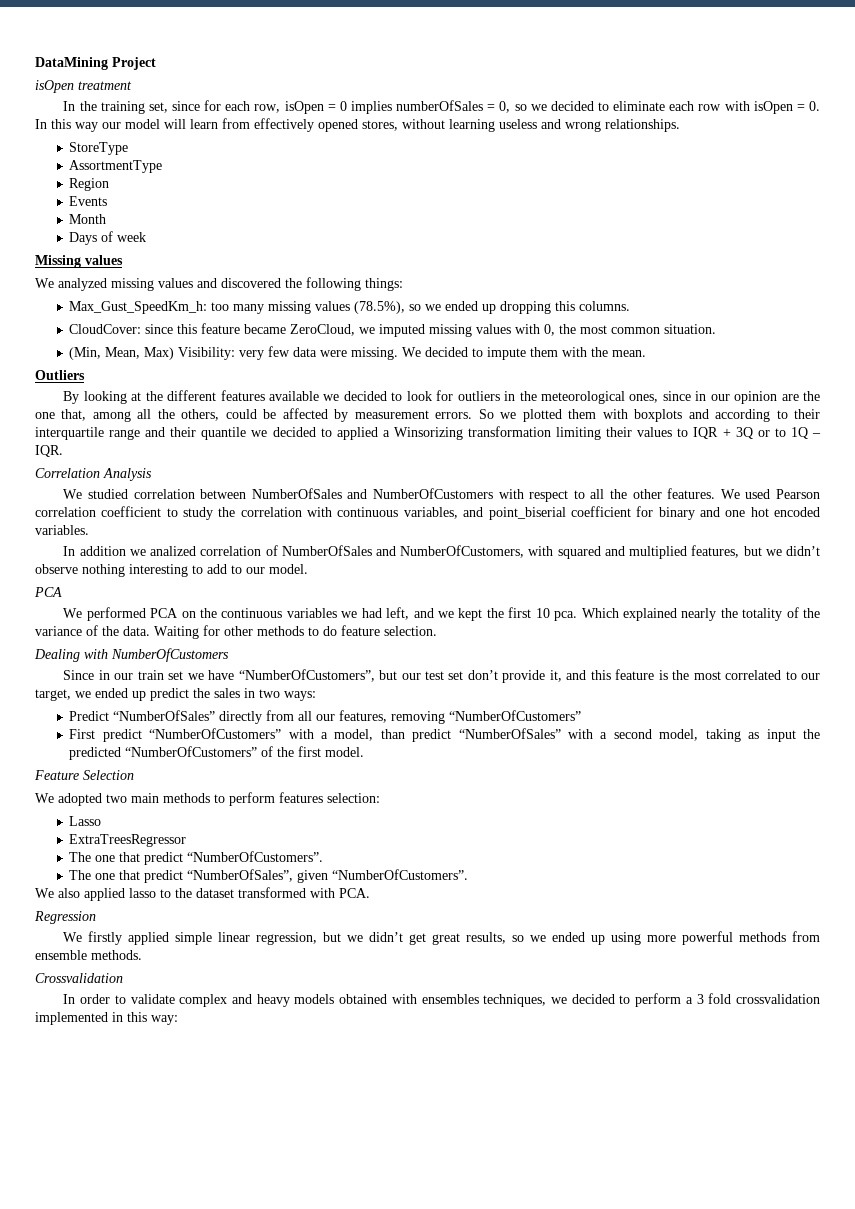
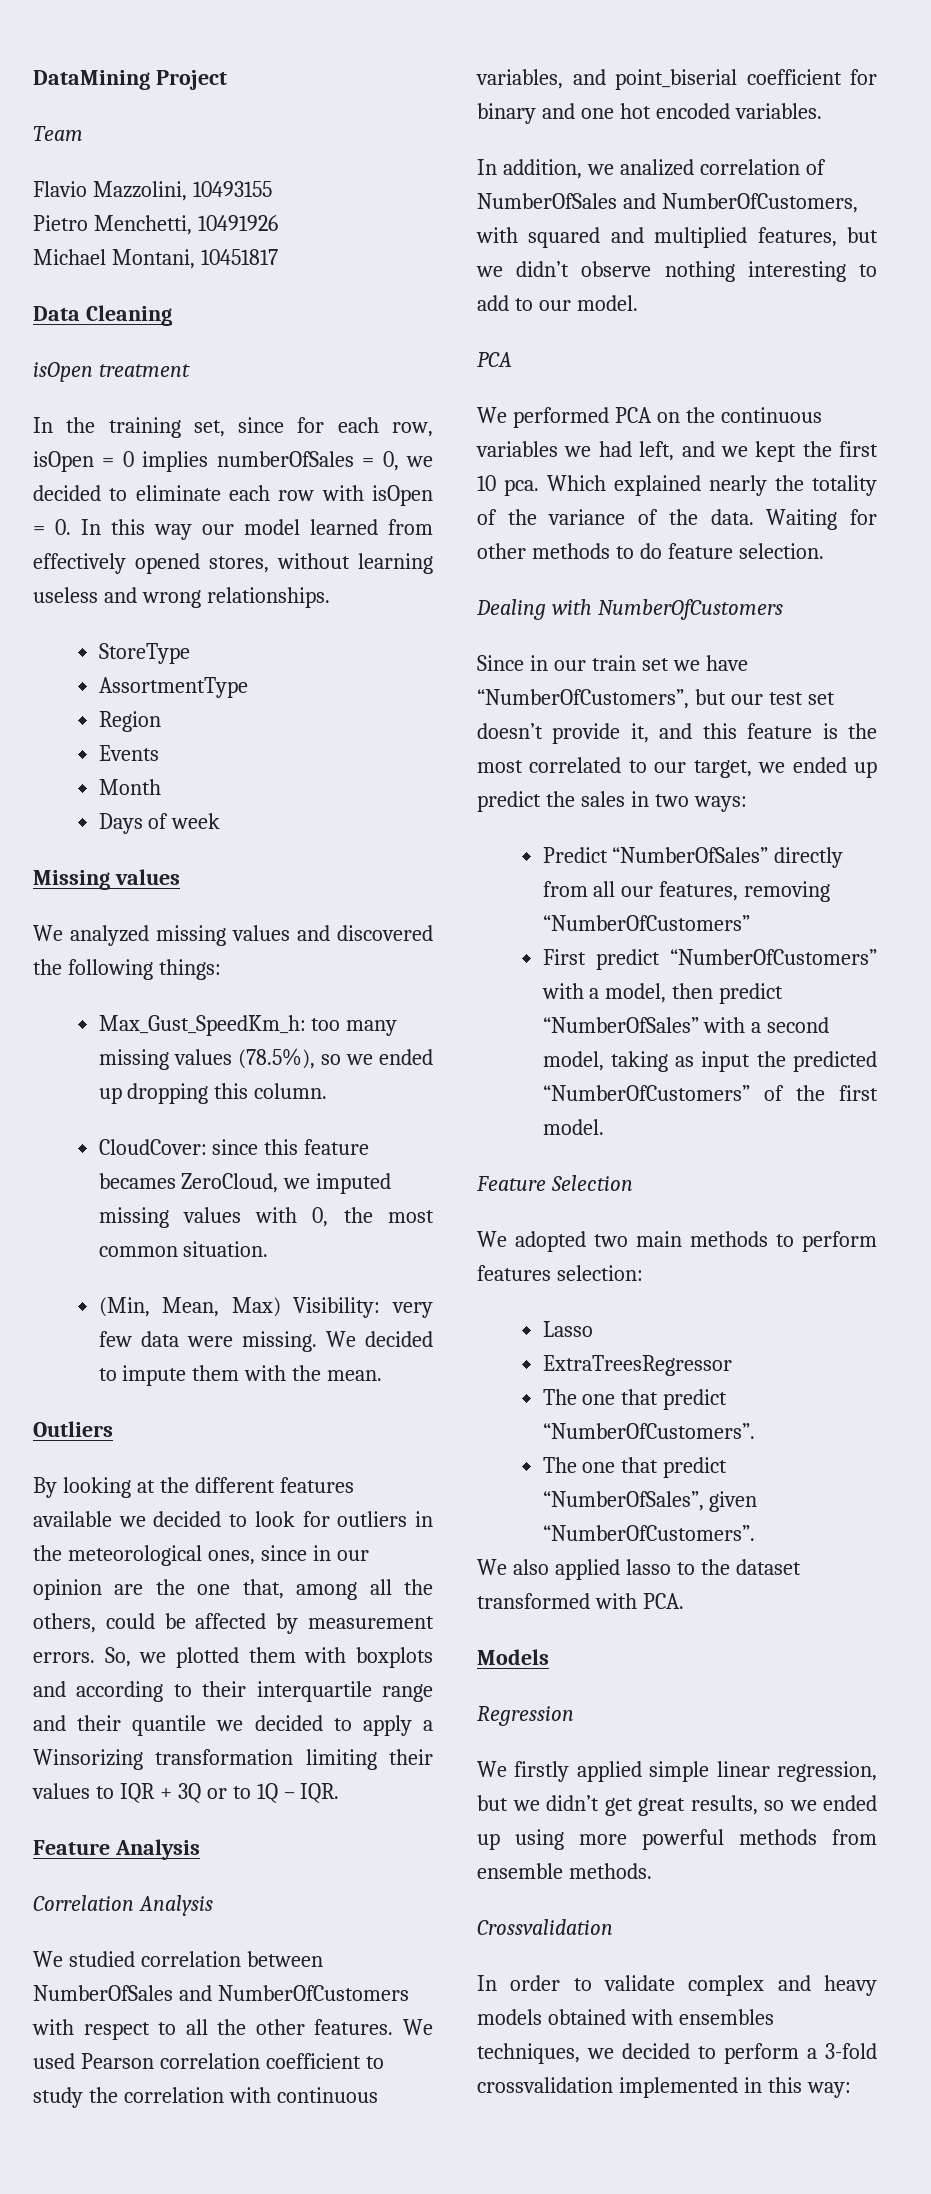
+ Team
+ Flavio Mazzolini, 10493155
+ Pietro Menchetti, 10491926
+ Michael Montani, 10451817
+ Data Cleaning
- In the training set, since for each row, isOpen = 0 implies numberOfSales = 0, so we decided to eliminate each row with isOpen = 0. In this way our model will learn from effectively opened stores, without learning useless and wrong relationships.
+ In the training set, since for each row, isOpen = 0 implies numberOfSales = 0, we decided to eliminate each row with isOpen = 0. In this way our model learned from effectively opened stores, without learning useless and wrong relationships.
- Max_Gust_SpeedKm_h: too many missing values (78.5%), so we ended up dropping this columns.
+ Max_Gust_SpeedKm_h: too many missing values (78.5%), so we ended up dropping this column.
- CloudCover: since this feature became ZeroCloud, we imputed missing values with 0, the most common situation.
+ CloudCover: since this feature becames ZeroCloud, we imputed missing values with 0, the most common situation.
- So we plotted them with boxplots and according to their interquartile range and their quantile we decided to applied a Winsorizing transformation limiting their values to IQR + 3Q or to 1Q – IQR.
+ So, we plotted them with boxplots and according to their interquartile range and their quantile we decided to apply a Winsorizing transformation limiting their values to IQR + 3Q or to 1Q – IQR.
+ Feature Analysis
- In addition we analized correlation of NumberOfSales and NumberOfCustomers, with squared and multiplied features, but we didn’t observe nothing interesting to add to our model.
+ In addition, we analized correlation of NumberOfSales and NumberOfCustomers, with squared and multiplied features, but we didn’t observe nothing interesting to add to our model.
- Since in our train set we have “NumberOfCustomers”, but our test set don’t provide it, and this feature is the most correlated to our target, we ended up predict the sales in two ways:
+ Since in our train set we have “NumberOfCustomers”, but our test set doesn’t provide it, and this feature is the most correlated to our target, we ended up predict the sales in two ways:
- First predict “NumberOfCustomers” with a model, than predict “NumberOfSales” with a second model, taking as input the predicted “NumberOfCustomers” of the first model.
+ First predict “NumberOfCustomers” with a model, then predict “NumberOfSales” with a second model, taking as input the predicted “NumberOfCustomers” of the first model.
+ Models
- In order to validate complex and heavy models obtained with ensembles techniques, we decided to perform a 3 fold crossvalidation implemented in this way:
+ In order to validate complex and heavy models obtained with ensembles techniques, we decided to perform a 3-fold crossvalidation implemented in this way:

